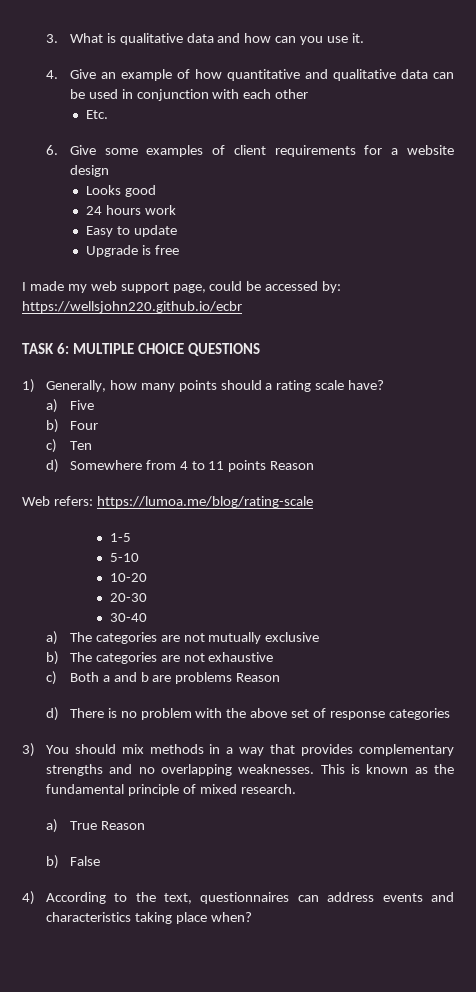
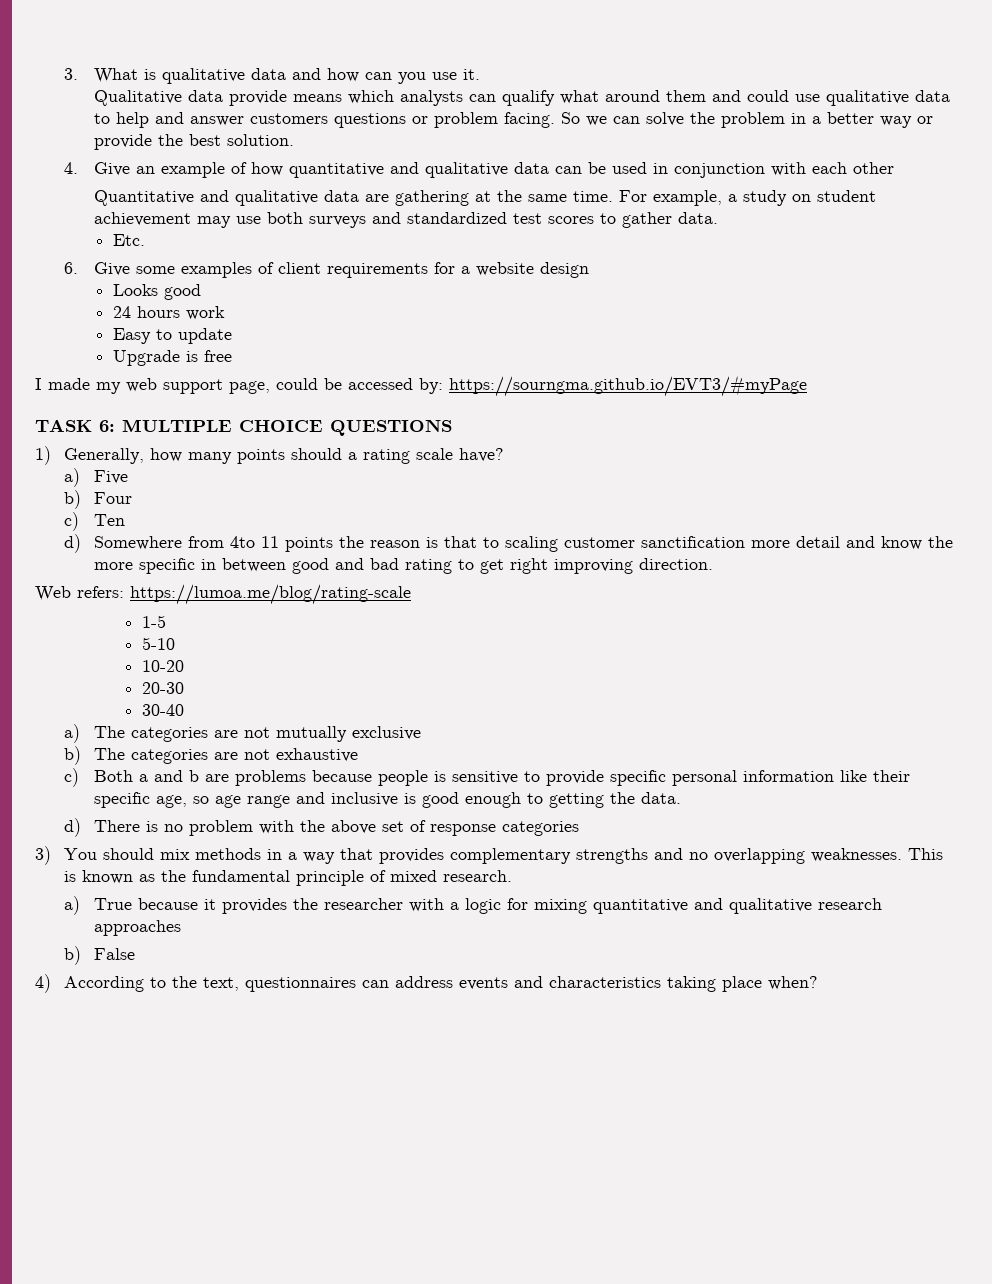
+ Qualitative data provide means which analysts can qualify what around them and could use qualitative data to help and answer customers questions or problem facing. So we can solve the problem in a better way or provide the best solution.
+ Quantitative and qualitative data are gathering at the same time. For example, a study on student achievement may use both surveys and standardized test scores to gather data.
- I made my web support page, could be accessed by: https://wellsjohn220.github.io/ecbr
+ I made my web support page, could be accessed by: https://sourngma.github.io/EVT3/#myPage
- d) Somewhere from 4 to 11 points Reason
+ d) Somewhere from 4to 11 points the reason is that to scaling customer sanctification more detail and know the more specific in between good and bad rating to get right improving direction.
- c) Both a and b are problems Reason
+ c) Both a and b are problems because people is sensitive to provide specific personal information like their specific age, so age range and inclusive is good enough to getting the data.
- a) True Reason
+ a) True because it provides the researcher with a logic for mixing quantitative and qualitative research approaches

